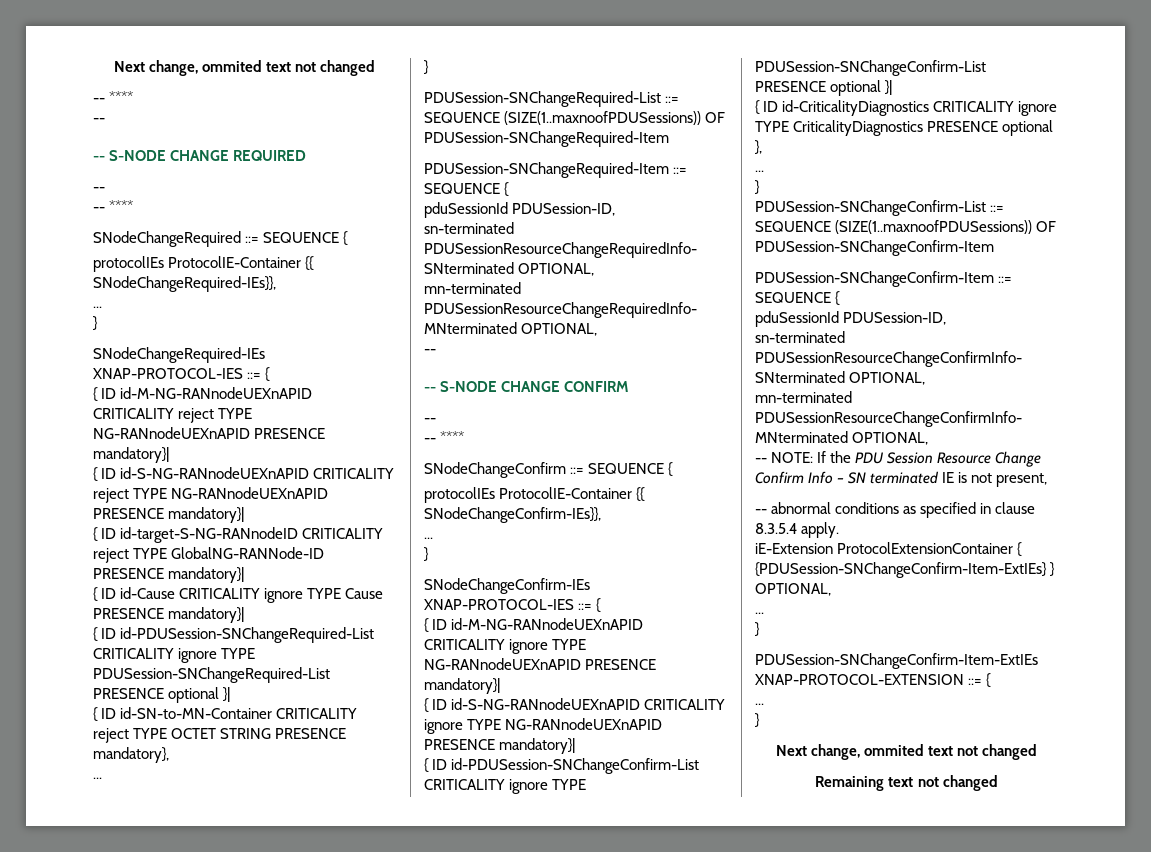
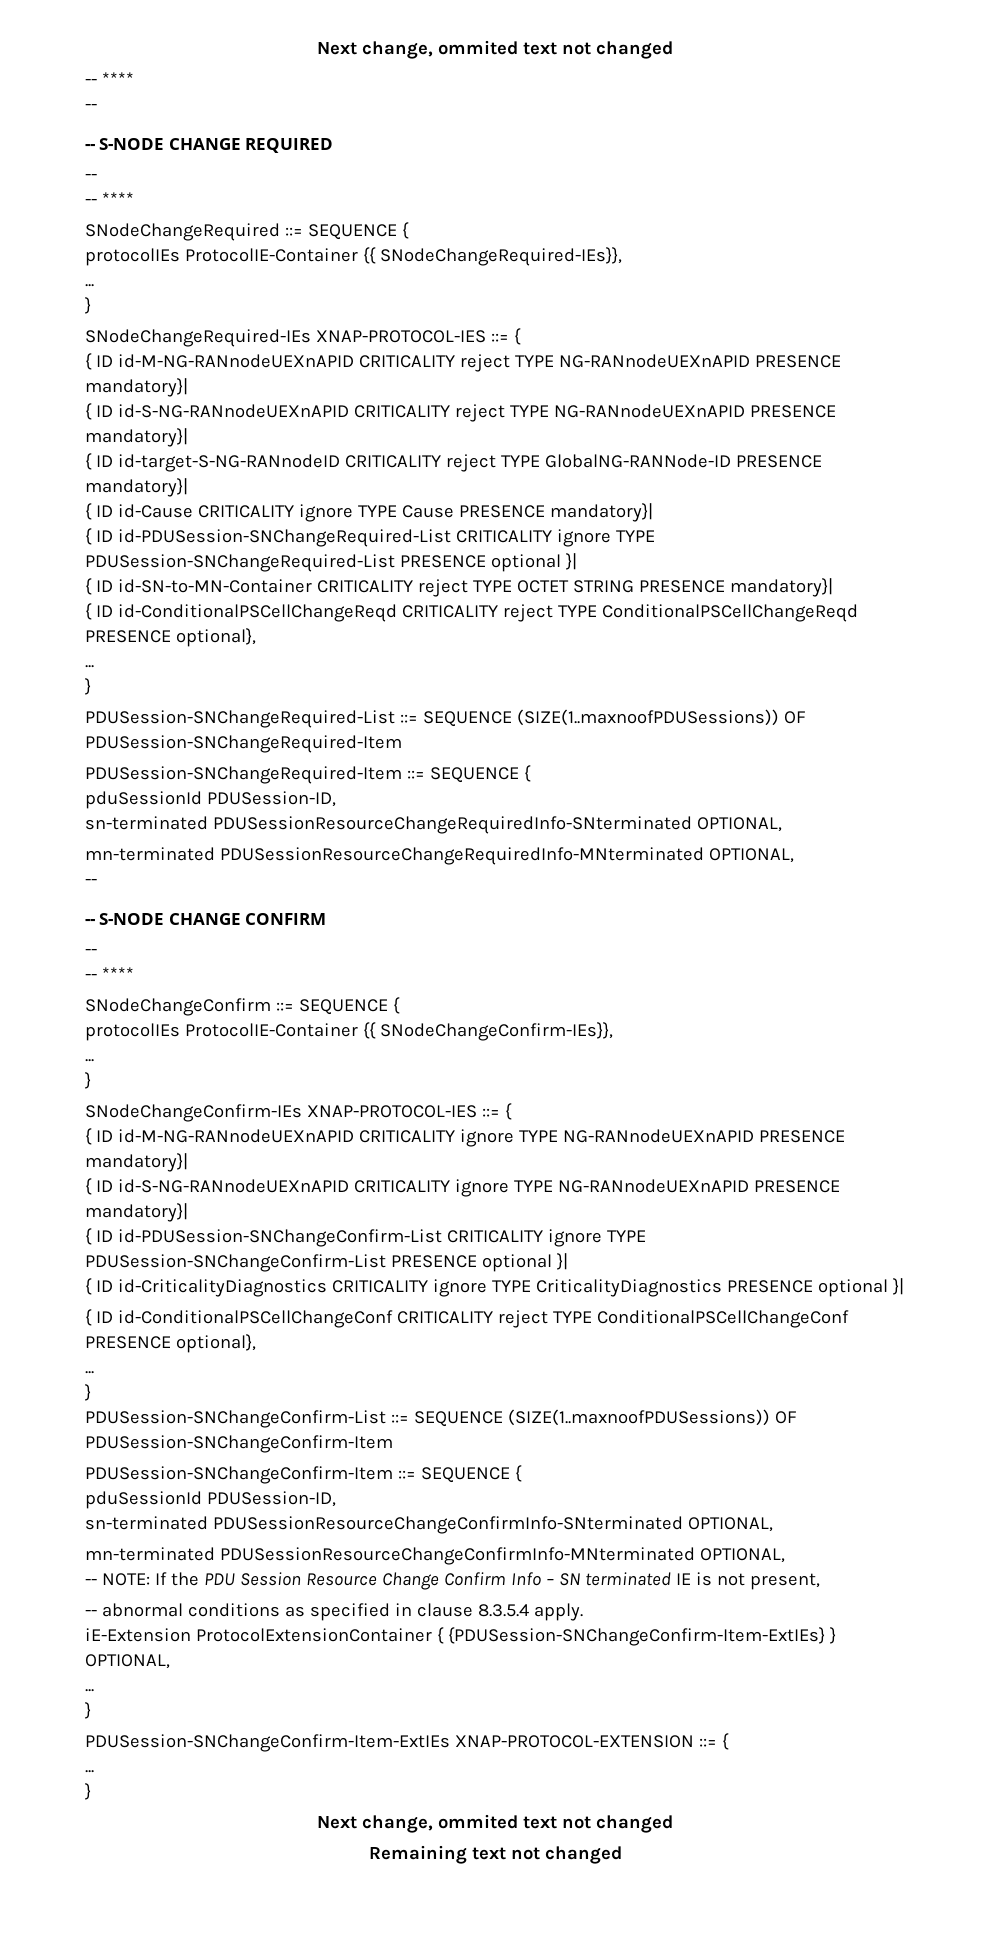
- { ID id-SN-to-MN-Container CRITICALITY reject TYPE OCTET STRING PRESENCE mandatory},
+ { ID id-SN-to-MN-Container CRITICALITY reject TYPE OCTET STRING PRESENCE mandatory}|
+ { ID id-ConditionalPSCellChangeReqd CRITICALITY reject TYPE ConditionalPSCellChangeReqd PRESENCE optional},
- { ID id-CriticalityDiagnostics CRITICALITY ignore TYPE CriticalityDiagnostics PRESENCE optional },
+ { ID id-CriticalityDiagnostics CRITICALITY ignore TYPE CriticalityDiagnostics PRESENCE optional }|
+ { ID id-ConditionalPSCellChangeConf CRITICALITY reject TYPE ConditionalPSCellChangeConf PRESENCE optional},

